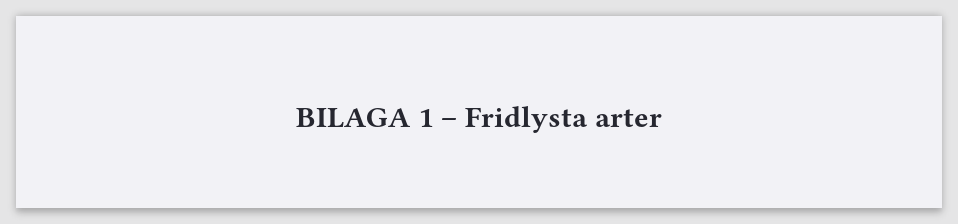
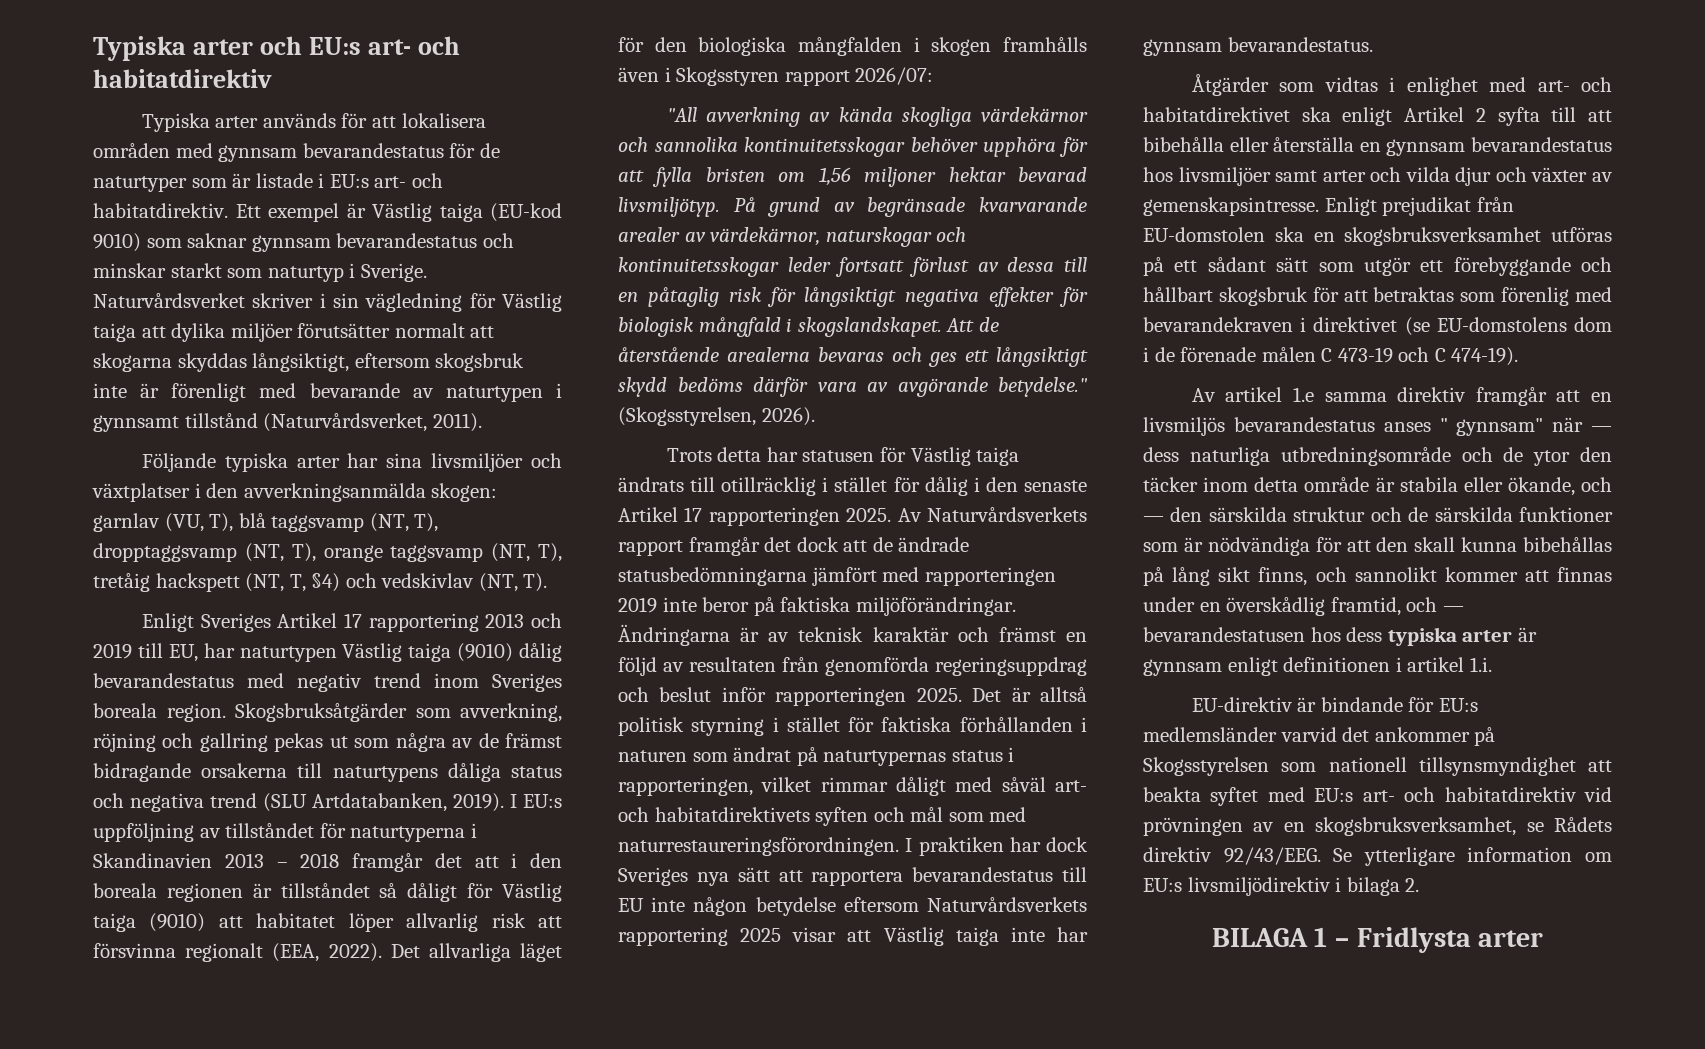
+ Typiska arter och EU:s art- och habitatdirektiv
+ Typiska arter används för att lokalisera områden med gynnsam bevarandestatus för de naturtyper som är listade i EU:s art- och habitatdirektiv. Ett exempel är Västlig taiga (EU-kod 9010) som saknar gynnsam bevarandestatus och minskar starkt som naturtyp i Sverige. Naturvårdsverket skriver i sin vägledning för Västlig taiga att dylika miljöer förutsätter normalt att skogarna skyddas långsiktigt, eftersom skogsbruk inte är förenligt med bevarande av naturtypen i gynnsamt tillstånd (Naturvårdsverket, 2011).
+ Följande typiska arter har sina livsmiljöer och växtplatser i den avverkningsanmälda skogen: garnlav (VU, T), blå taggsvamp (NT, T), dropptaggsvamp (NT, T), orange taggsvamp (NT, T), tretåig hackspett (NT, T, §4) och vedskivlav (NT, T).
+ Enligt Sveriges Artikel 17 rapportering 2013 och 2019 till EU, har naturtypen Västlig taiga (9010) dålig bevarandestatus med negativ trend inom Sveriges boreala region. Skogsbruksåtgärder som avverkning, röjning och gallring pekas ut som några av de främst bidragande orsakerna till naturtypens dåliga status och negativa trend (SLU Artdatabanken, 2019). I EU:s uppföljning av tillståndet för naturtyperna i Skandinavien 2013 – 2018 framgår det att i den boreala regionen är tillståndet så dåligt för Västlig taiga (9010) att habitatet löper allvarlig risk att försvinna regionalt (EEA, 2022). Det allvarliga läget för den biologiska mångfalden i skogen framhålls även i Skogsstyren rapport 2026/07:
+ "All avverkning av kända skogliga värdekärnor och sannolika kontinuitetsskogar behöver upphöra för att fylla bristen om 1,56 miljoner hektar bevarad livsmiljötyp. På grund av begränsade kvarvarande arealer av värdekärnor, naturskogar och kontinuitetsskogar leder fortsatt förlust av dessa till en påtaglig risk för långsiktigt negativa effekter för biologisk mångfald i skogslandskapet. Att de återstående arealerna bevaras och ges ett långsiktigt skydd bedöms därför vara av avgörande betydelse." (Skogsstyrelsen, 2026).
+ Trots detta har statusen för Västlig taiga ändrats till otillräcklig i stället för dålig i den senaste Artikel 17 rapporteringen 2025. Av Naturvårdsverkets rapport framgår det dock att de ändrade statusbedömningarna jämfört med rapporteringen 2019 inte beror på faktiska miljöförändringar. Ändringarna är av teknisk karaktär och främst en följd av resultaten från genomförda regeringsuppdrag och beslut inför rapporteringen 2025. Det är alltså politisk styrning i stället för faktiska förhållanden i naturen som ändrat på naturtypernas status i rapporteringen, vilket rimmar dåligt med såväl art- och habitatdirektivets syften och mål som med naturrestaureringsförordningen. I praktiken har dock Sveriges nya sätt att rapportera bevarandestatus till EU inte någon betydelse eftersom Naturvårdsverkets rapportering 2025 visar att Västlig taiga inte har gynnsam bevarandestatus.
+ Åtgärder som vidtas i enlighet med art- och habitatdirektivet ska enligt Artikel 2 syfta till att bibehålla eller återställa en gynnsam bevarandestatus hos livsmiljöer samt arter och vilda djur och växter av gemenskapsintresse. Enligt prejudikat från EU-domstolen ska en skogsbruksverksamhet utföras på ett sådant sätt som utgör ett förebyggande och hållbart skogsbruk för att betraktas som förenlig med bevarandekraven i direktivet (se EU-domstolens dom i de förenade målen C 473-19 och C 474-19).
+ Av artikel 1.e samma direktiv framgår att en livsmiljös bevarandestatus anses " gynnsam" när — dess naturliga utbredningsområde och de ytor den täcker inom detta område är stabila eller ökande, och — den särskilda struktur och de särskilda funktioner som är nödvändiga för att den skall kunna bibehållas på lång sikt finns, och sannolikt kommer att finnas under en överskådlig framtid, och — bevarandestatusen hos dess typiska arter är gynnsam enligt definitionen i artikel 1.i.
+ EU-direktiv är bindande för EU:s medlemsländer varvid det ankommer på Skogsstyrelsen som nationell tillsynsmyndighet att beakta syftet med EU:s art- och habitatdirektiv vid prövningen av en skogsbruksverksamhet, se Rådets direktiv 92/43/EEG. Se ytterligare information om EU:s livsmiljödirektiv i bilaga 2.

